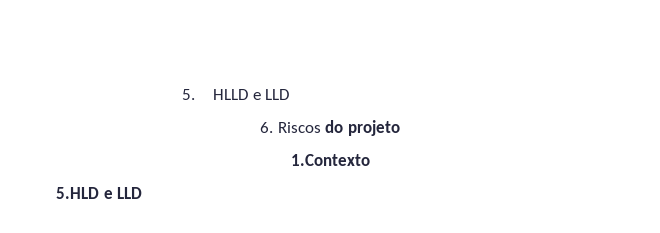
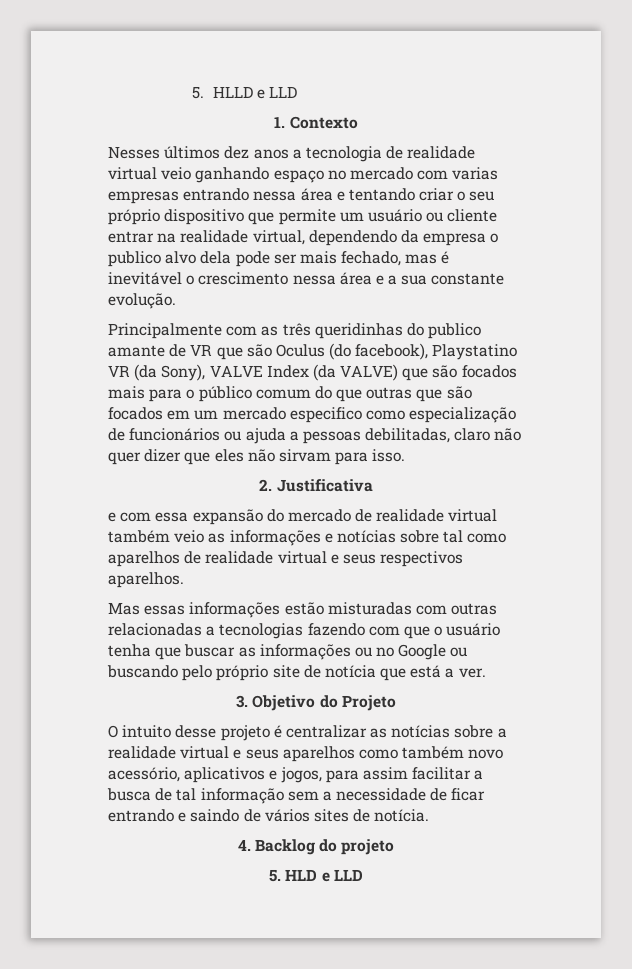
- 6. Riscos do projeto
+ 1. Contexto
+ Nesses últimos dez anos a tecnologia de realidade virtual veio ganhando espaço no mercado com varias empresas entrando nessa área e tentando criar o seu próprio dispositivo que permite um usuário ou cliente entrar na realidade virtual, dependendo da empresa o publico alvo dela pode ser mais fechado, mas é inevitável o crescimento nessa área e a sua constante evolução.
+ Principalmente com as três queridinhas do publico amante de VR que são Oculus (do facebook), Playstatino VR (da Sony), VALVE Index (da VALVE) que são focados mais para o público comum do que outras que são focados em um mercado especifico como especialização de funcionários ou ajuda a pessoas debilitadas, claro não quer dizer que eles não sirvam para isso.
+ 2. Justificativa
+ e com essa expansão do mercado de realidade virtual também veio as informações e notícias sobre tal como aparelhos de realidade virtual e seus respectivos aparelhos.
+ Mas essas informações estão misturadas com outras relacionadas a tecnologias fazendo com que o usuário tenha que buscar as informações ou no Google ou buscando pelo próprio site de notícia que está a ver.
+ 3. Objetivo do Projeto
+ O intuito desse projeto é centralizar as notícias sobre a realidade virtual e seus aparelhos como também novo acessório, aplicativos e jogos, para assim facilitar a busca de tal informação sem a necessidade de ficar entrando e saindo de vários sites de notícia.
+ 4. Backlog do projeto
- 1.Contexto
- 5.HLD e LLD
+ 5. HLD e LLD

